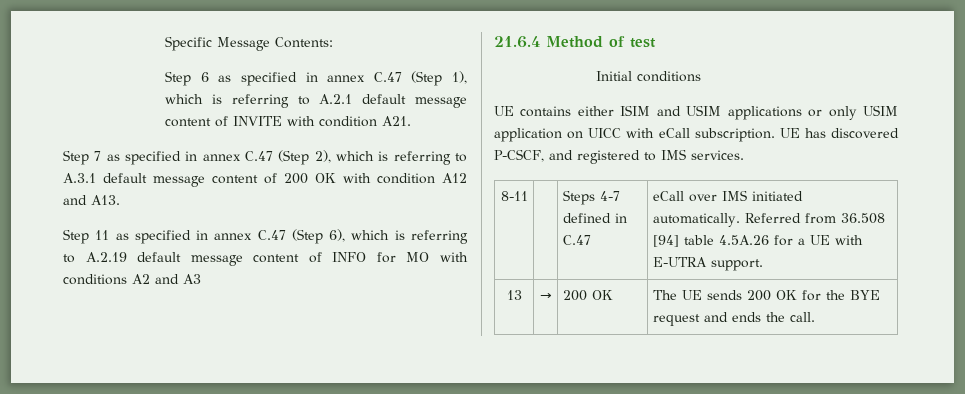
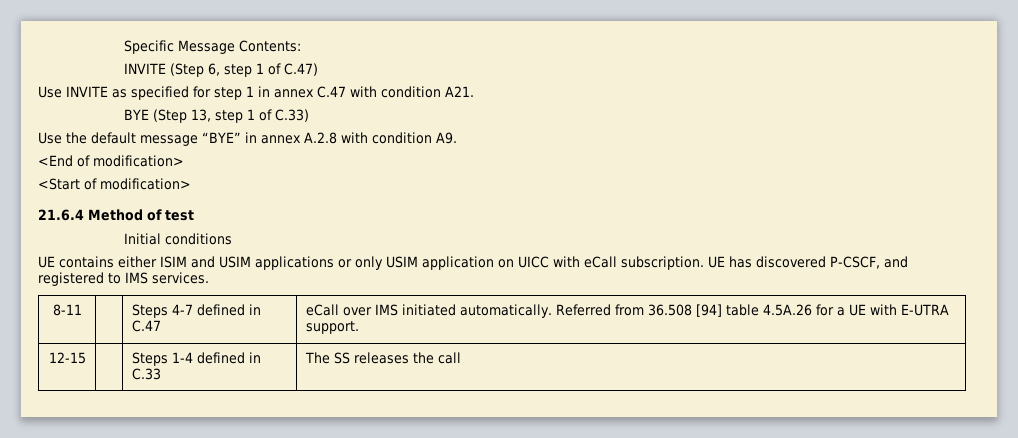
- Step 6 as specified in annex C.47 (Step 1), which is referring to A.2.1 default message content of INVITE with condition A21.
- Step 7 as specified in annex C.47 (Step 2), which is referring to A.3.1 default message content of 200 OK with condition A12 and A13.
- Step 11 as specified in annex C.47 (Step 6), which is referring to A.2.19 default message content of INFO for MO with conditions A2 and A3
+ INVITE (Step 6, step 1 of C.47)
+ Use INVITE as specified for step 1 in annex C.47 with condition A21.
+ BYE (Step 13, step 1 of C.33)
+ Use the default message “BYE” in annex A.2.8 with condition A9.
+ <End of modification>
+ <Start of modification>
- 13 | → | 200 OK | The UE sends 200 OK for the BYE request and ends the call.
+ 12-15 | | Steps 1-4 defined in C.33 | The SS releases the call

